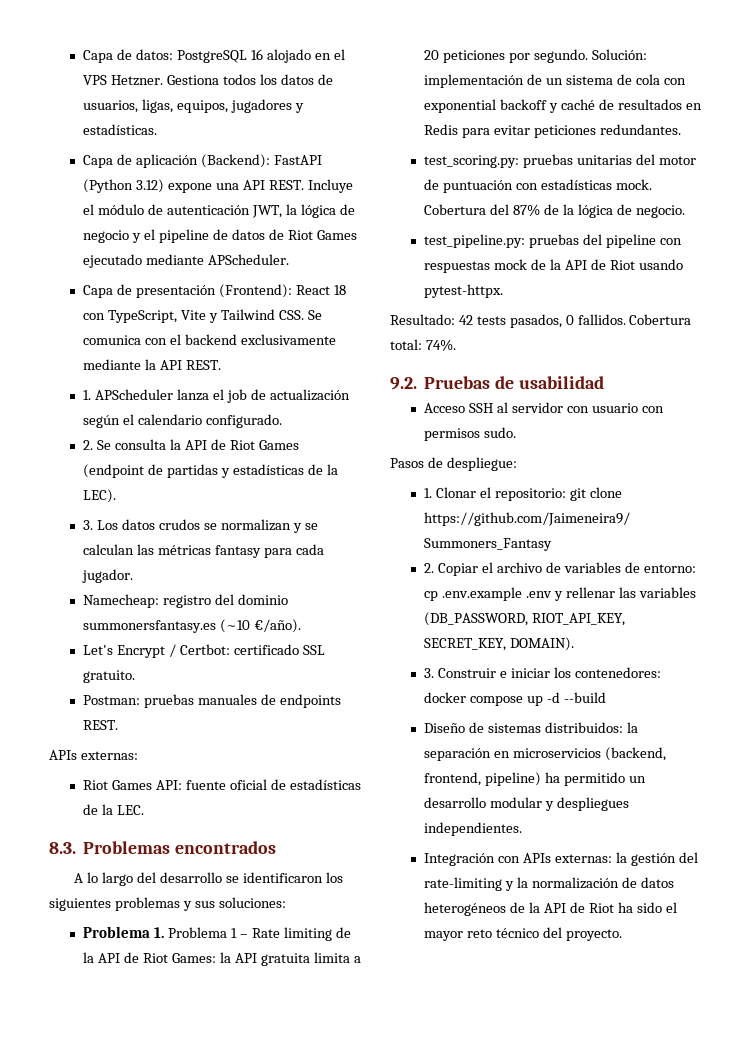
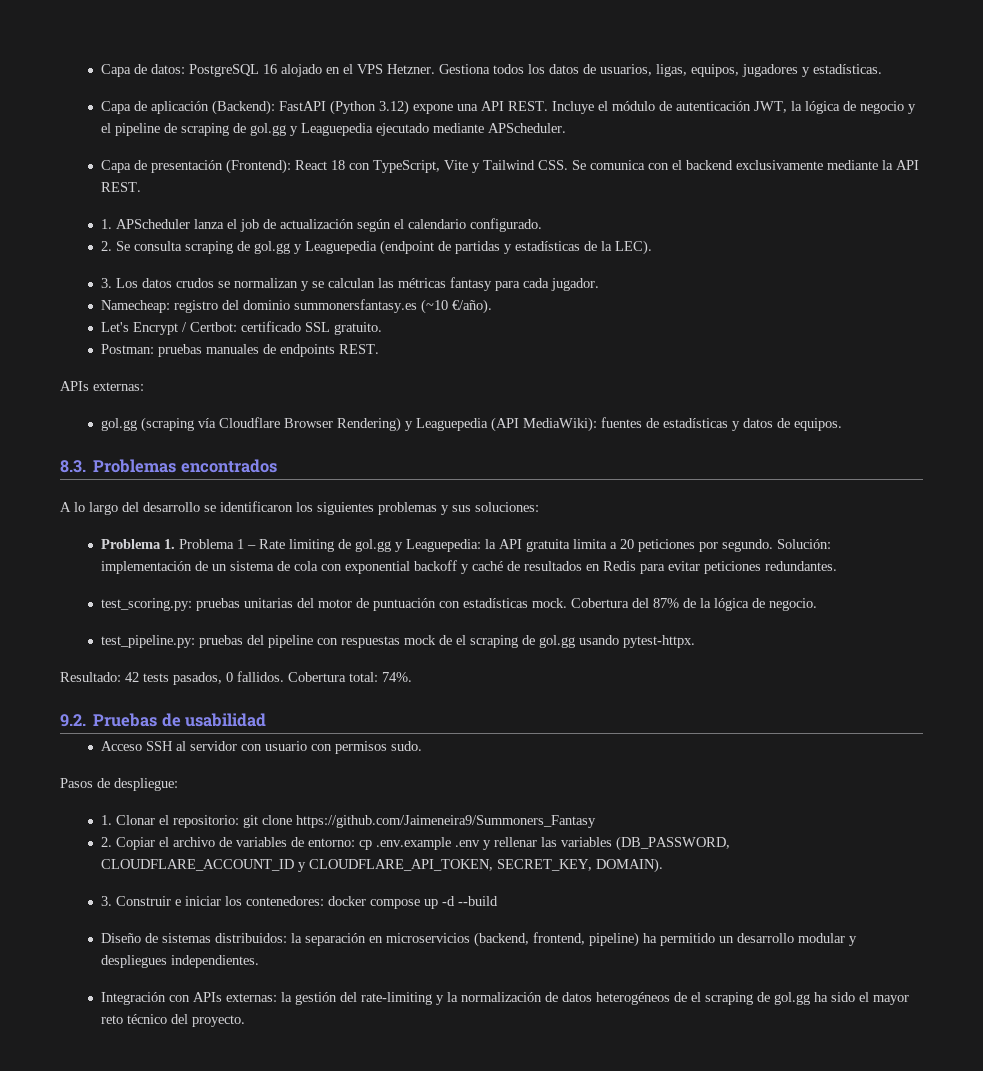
- Incluye el módulo de autenticación JWT, la lógica de negocio y el pipeline de datos de Riot Games ejecutado mediante APScheduler.
+ Incluye el módulo de autenticación JWT, la lógica de negocio y el pipeline de scraping de gol.gg y Leaguepedia ejecutado mediante APScheduler.
- 2. Se consulta la API de Riot Games (endpoint de partidas y estadísticas de la LEC).
+ 2. Se consulta scraping de gol.gg y Leaguepedia (endpoint de partidas y estadísticas de la LEC).
- Riot Games API: fuente oficial de estadísticas de la LEC.
+ gol.gg (scraping vía Cloudflare Browser Rendering) y Leaguepedia (API MediaWiki): fuentes de estadísticas y datos de equipos.
- Problema 1. Problema 1 – Rate limiting de la API de Riot Games: la API gratuita limita a 20 peticiones por segundo.
+ Problema 1. Problema 1 – Rate limiting de gol.gg y Leaguepedia: la API gratuita limita a 20 peticiones por segundo.
- test_pipeline.py: pruebas del pipeline con respuestas mock de la API de Riot usando pytest-httpx.
+ test_pipeline.py: pruebas del pipeline con respuestas mock de el scraping de gol.gg usando pytest-httpx.
- 2. Copiar el archivo de variables de entorno: cp .env.example .env y rellenar las variables (DB_PASSWORD, RIOT_API_KEY, SECRET_KEY, DOMAIN).
+ 2. Copiar el archivo de variables de entorno: cp .env.example .env y rellenar las variables (DB_PASSWORD, CLOUDFLARE_ACCOUNT_ID y CLOUDFLARE_API_TOKEN, SECRET_KEY, DOMAIN).
- Integración con APIs externas: la gestión del rate-limiting y la normalización de datos heterogéneos de la API de Riot ha sido el mayor reto técnico del proyecto.
+ Integración con APIs externas: la gestión del rate-limiting y la normalización de datos heterogéneos de el scraping de gol.gg ha sido el mayor reto técnico del proyecto.

